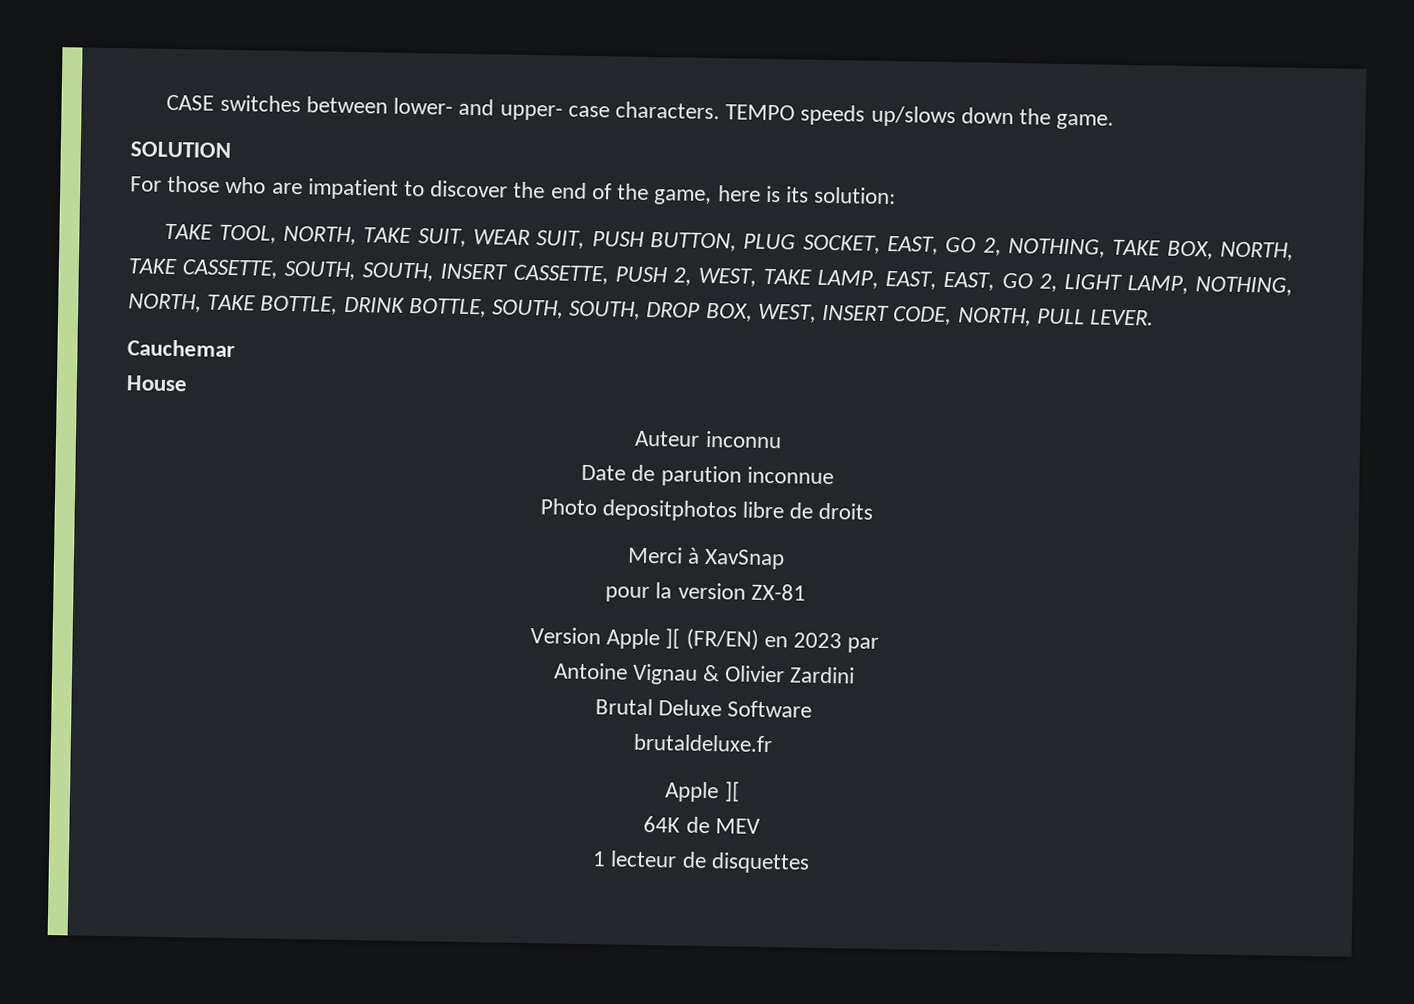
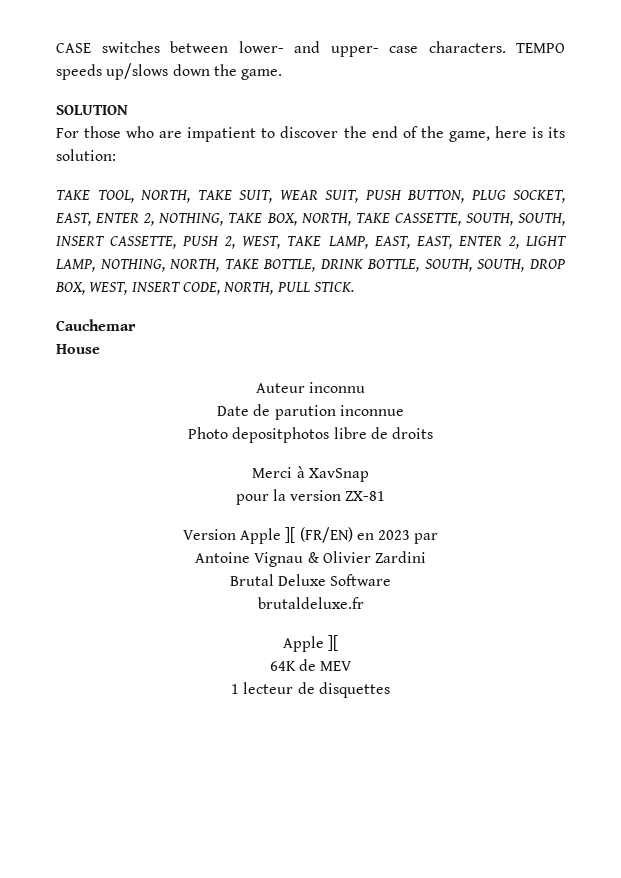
- TAKE TOOL, NORTH, TAKE SUIT, WEAR SUIT, PUSH BUTTON, PLUG SOCKET, EAST, GO 2, NOTHING, TAKE BOX, NORTH, TAKE CASSETTE, SOUTH, SOUTH, INSERT CASSETTE, PUSH 2, WEST, TAKE LAMP, EAST, EAST, GO 2, LIGHT LAMP, NOTHING, NORTH, TAKE BOTTLE, DRINK BOTTLE, SOUTH, SOUTH, DROP BOX, WEST, INSERT CODE, NORTH, PULL LEVER.
+ TAKE TOOL, NORTH, TAKE SUIT, WEAR SUIT, PUSH BUTTON, PLUG SOCKET, EAST, ENTER 2, NOTHING, TAKE BOX, NORTH, TAKE CASSETTE, SOUTH, SOUTH, INSERT CASSETTE, PUSH 2, WEST, TAKE LAMP, EAST, EAST, ENTER 2, LIGHT LAMP, NOTHING, NORTH, TAKE BOTTLE, DRINK BOTTLE, SOUTH, SOUTH, DROP BOX, WEST, INSERT CODE, NORTH, PULL STICK.

